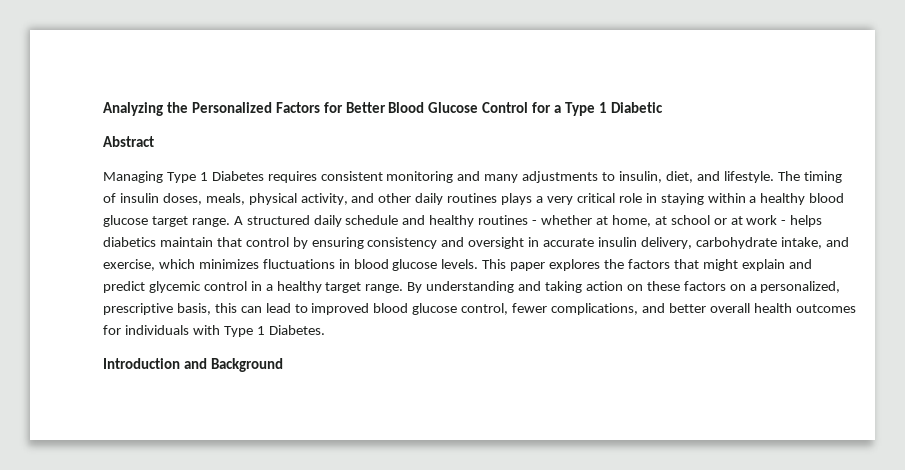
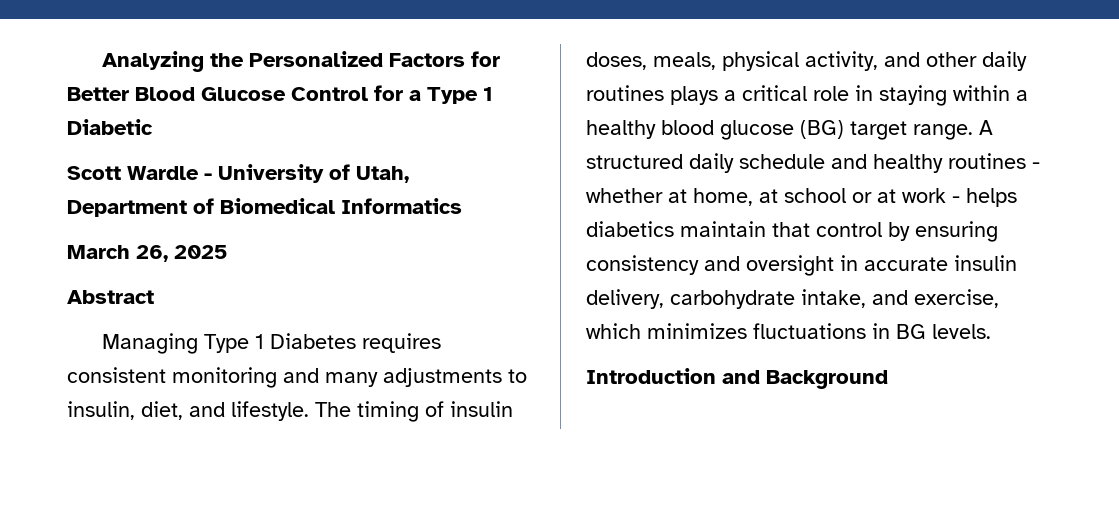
+ Scott Wardle - University of Utah, Department of Biomedical Informatics
+ March 26, 2025
- The timing of insulin doses, meals, physical activity, and other daily routines plays a very critical role in staying within a healthy blood glucose target range.
+ The timing of insulin doses, meals, physical activity, and other daily routines plays a critical role in staying within a healthy blood glucose (BG) target range.
- A structured daily schedule and healthy routines - whether at home, at school or at work - helps diabetics maintain that control by ensuring consistency and oversight in accurate insulin delivery, carbohydrate intake, and exercise, which minimizes fluctuations in blood glucose levels. This paper explores the factors that might explain and predict glycemic control in a healthy target range. By understanding and taking action on these factors on a personalized, prescriptive basis, this can lead to improved blood glucose control, fewer complications, and better overall health outcomes for individuals with Type 1 Diabetes.
+ A structured daily schedule and healthy routines - whether at home, at school or at work - helps diabetics maintain that control by ensuring consistency and oversight in accurate insulin delivery, carbohydrate intake, and exercise, which minimizes fluctuations in BG levels.

